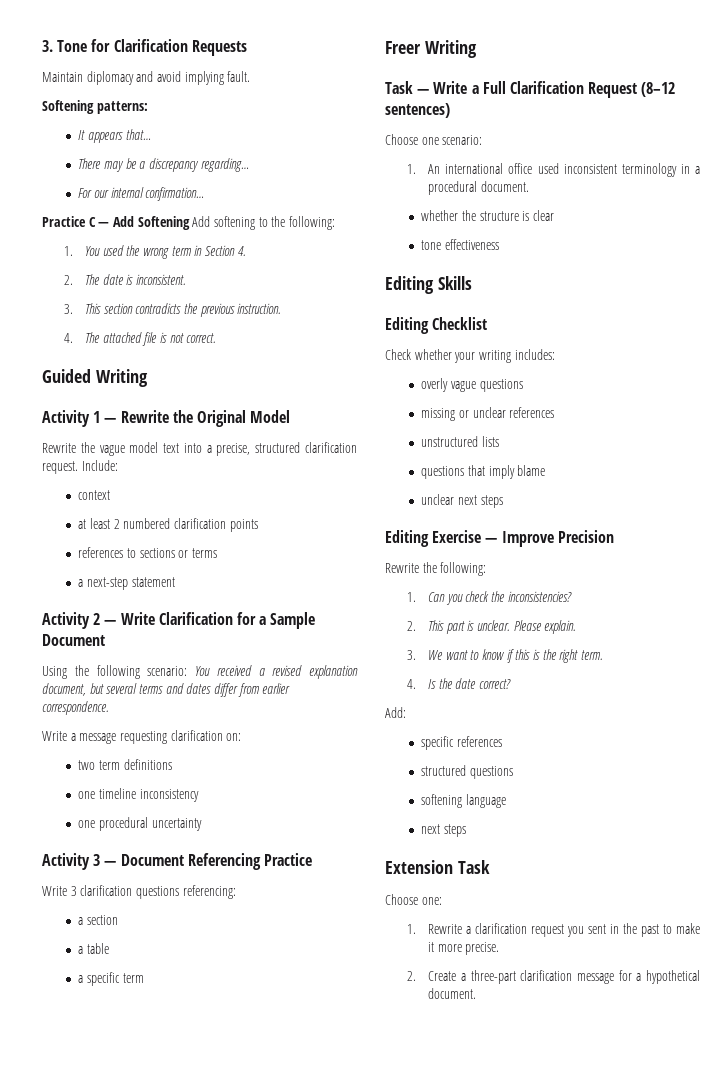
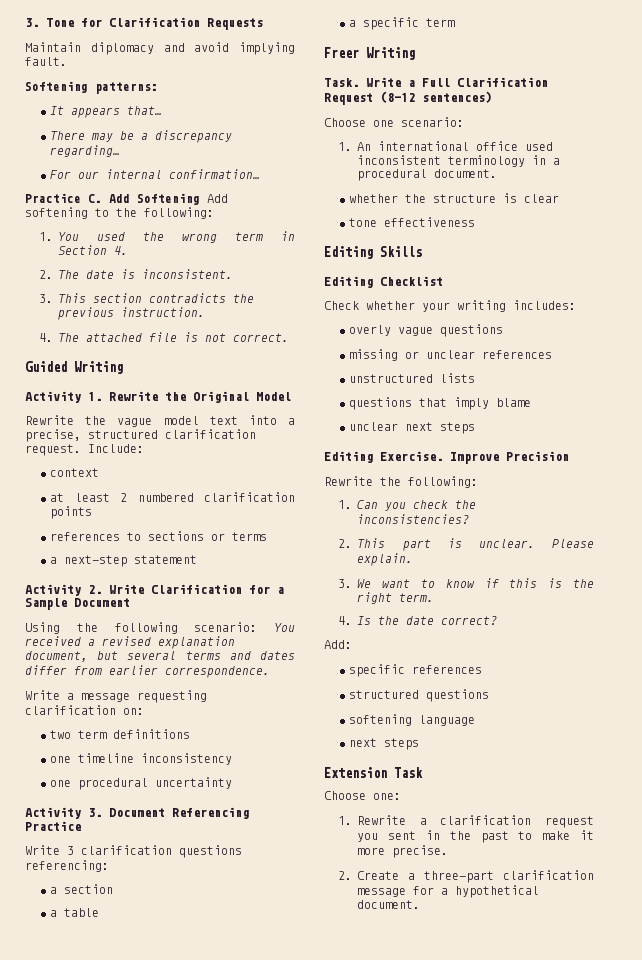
- Practice C — Add Softening Add softening to the following:
+ Practice C. Add Softening Add softening to the following:
- Activity 1 — Rewrite the Original Model
+ Activity 1. Rewrite the Original Model
- Activity 2 — Write Clarification for a Sample Document
+ Activity 2. Write Clarification for a Sample Document
- Activity 3 — Document Referencing Practice
+ Activity 3. Document Referencing Practice
- Task — Write a Full Clarification Request (8–12 sentences)
+ Task. Write a Full Clarification Request (8–12 sentences)
- Editing Exercise — Improve Precision
+ Editing Exercise. Improve Precision

